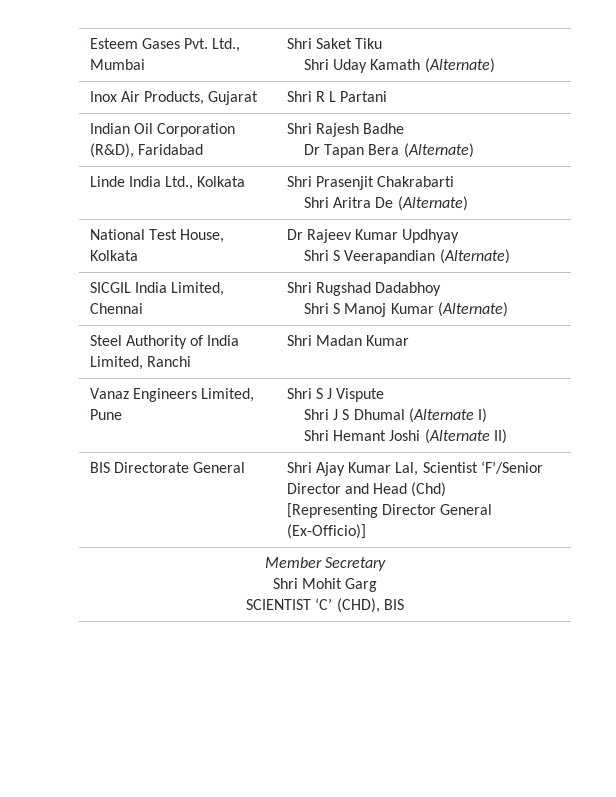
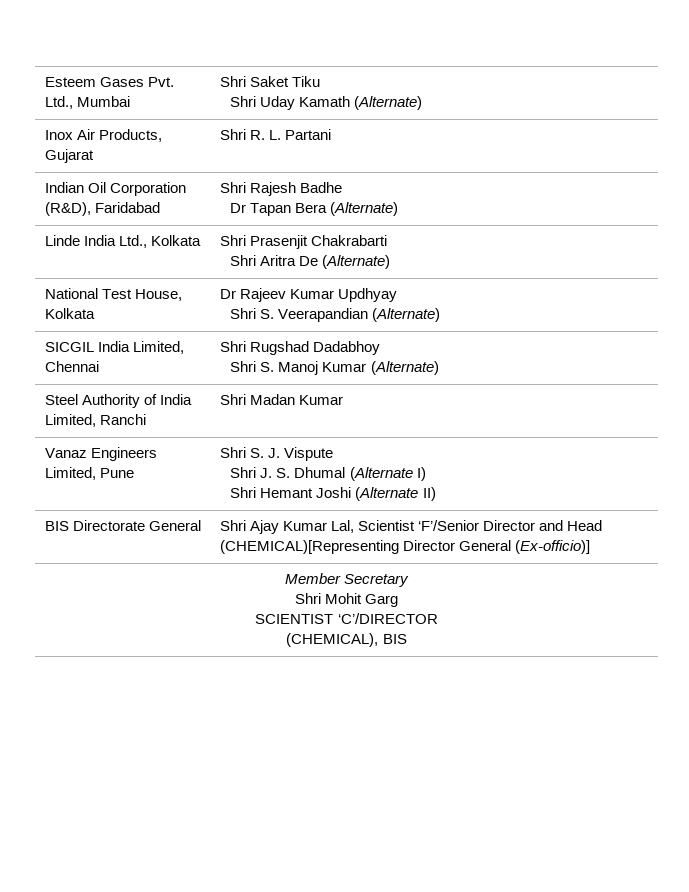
- Inox Air Products, Gujarat | Shri R L Partani
+ Inox Air Products, Gujarat | Shri R. L. Partani
  National Test House, Kolkata | Dr Rajeev Kumar Updhyay
- Shri S Veerapandian (Alternate)
+ Shri S. Veerapandian (Alternate)
  SICGIL India Limited, Chennai | Shri Rugshad Dadabhoy
- Shri S Manoj Kumar (Alternate)
+ Shri S. Manoj Kumar (Alternate)
- Vanaz Engineers Limited, Pune | Shri S J Vispute
- Shri J S Dhumal (Alternate I)
+ Vanaz Engineers Limited, Pune | Shri S. J. Vispute
+ Shri J. S. Dhumal (Alternate I)
- BIS Directorate General | Shri Ajay Kumar Lal, Scientist ‘F’/Senior Director and Head (Chd)
- [Representing Director General (Ex-Officio)]
+ BIS Directorate General | Shri Ajay Kumar Lal, Scientist ‘F’/Senior Director and Head (CHEMICAL)[Representing Director General (Ex-officio)]
  Member Secretary
  Shri Mohit Garg
- SCIENTIST ‘C’ (CHD), BIS
+ SCIENTIST ‘C’/DIRECTOR
+ (CHEMICAL), BIS

